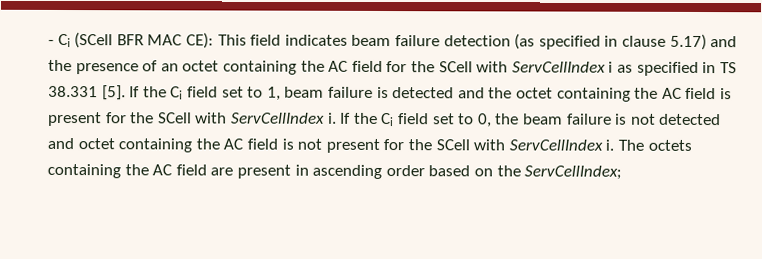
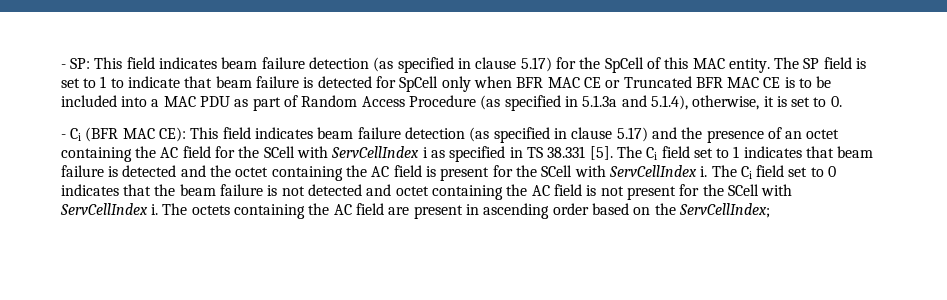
- - Ci (SCell BFR MAC CE): This field indicates beam failure detection (as specified in clause 5.17) and the presence of an octet containing the AC field for the SCell with ServCellIndex i as specified in TS 38.331 [5].
+ - SP: This field indicates beam failure detection (as specified in clause 5.17) for the SpCell of this MAC entity. The SP field is set to 1 to indicate that beam failure is detected for SpCell only when BFR MAC CE or Truncated BFR MAC CE is to be included into a MAC PDU as part of Random Access Procedure (as specified in 5.1.3a and 5.1.4), otherwise, it is set to 0.
+ - Ci (BFR MAC CE): This field indicates beam failure detection (as specified in clause 5.17) and the presence of an octet containing the AC field for the SCell with ServCellIndex i as specified in TS 38.331 [5].
- If the Ci field set to 1, beam failure is detected and the octet containing the AC field is present for the SCell with ServCellIndex i.
+ The Ci field set to 1 indicates that beam failure is detected and the octet containing the AC field is present for the SCell with ServCellIndex i.
- If the Ci field set to 0, the beam failure is not detected and octet containing the AC field is not present for the SCell with ServCellIndex i.
+ The Ci field set to 0 indicates that the beam failure is not detected and octet containing the AC field is not present for the SCell with ServCellIndex i.

